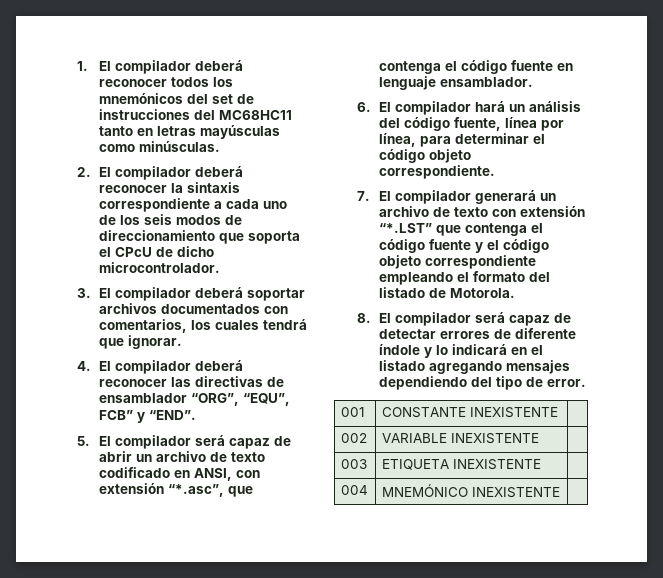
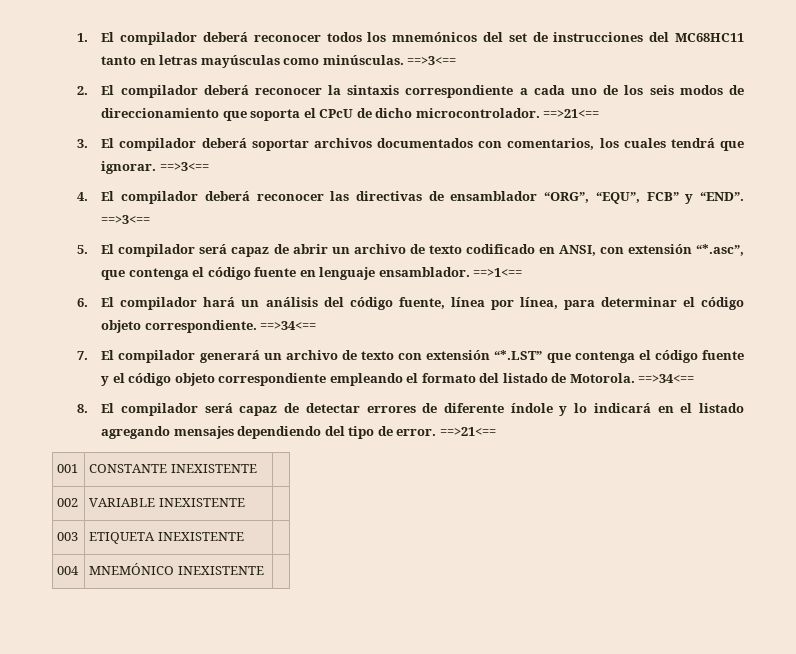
- 1. El compilador deberá reconocer todos los mnemónicos del set de instrucciones del MC68HC11 tanto en letras mayúsculas como minúsculas.
+ 1. El compilador deberá reconocer todos los mnemónicos del set de instrucciones del MC68HC11 tanto en letras mayúsculas como minúsculas. ==>3<==
- 2. El compilador deberá reconocer la sintaxis correspondiente a cada uno de los seis modos de direccionamiento que soporta el CPcU de dicho microcontrolador.
+ 2. El compilador deberá reconocer la sintaxis correspondiente a cada uno de los seis modos de direccionamiento que soporta el CPcU de dicho microcontrolador. ==>21<==
- 3. El compilador deberá soportar archivos documentados con comentarios, los cuales tendrá que ignorar.
+ 3. El compilador deberá soportar archivos documentados con comentarios, los cuales tendrá que ignorar. ==>3<==
- 4. El compilador deberá reconocer las directivas de ensamblador “ORG”, “EQU”, FCB” y “END”.
+ 4. El compilador deberá reconocer las directivas de ensamblador “ORG”, “EQU”, FCB” y “END”. ==>3<==
+ ==>1<==
- 6. El compilador hará un análisis del código fuente, línea por línea, para determinar el código objeto correspondiente.
+ 6. El compilador hará un análisis del código fuente, línea por línea, para determinar el código objeto correspondiente. ==>34<==
- 7. El compilador generará un archivo de texto con extensión “*.LST” que contenga el código fuente y el código objeto correspondiente empleando el formato del listado de Motorola.
+ 7. El compilador generará un archivo de texto con extensión “*.LST” que contenga el código fuente y el código objeto correspondiente empleando el formato del listado de Motorola. ==>34<==
- 8. El compilador será capaz de detectar errores de diferente índole y lo indicará en el listado agregando mensajes dependiendo del tipo de error.
+ 8. El compilador será capaz de detectar errores de diferente índole y lo indicará en el listado agregando mensajes dependiendo del tipo de error. ==>21<==

